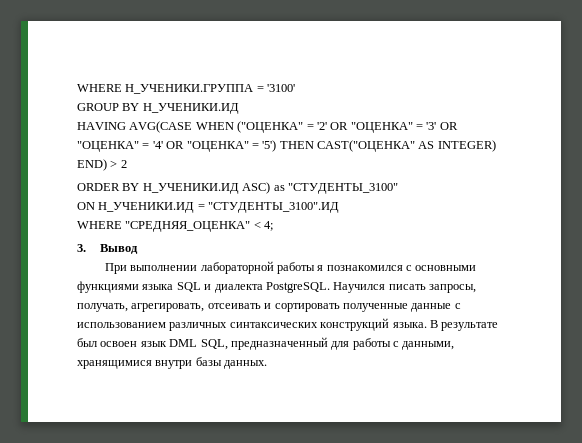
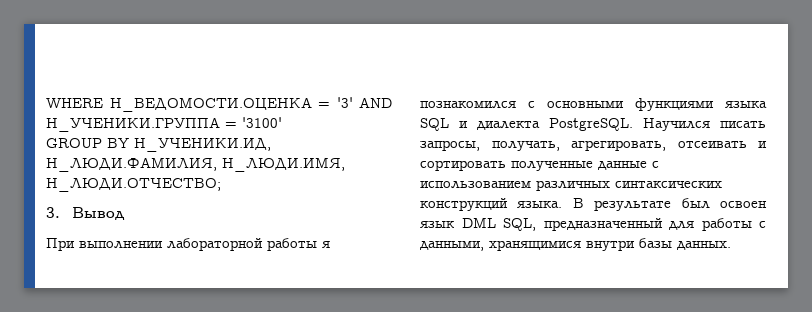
- WHERE Н_УЧЕНИКИ.ГРУППА = '3100'
+ WHERE Н_ВЕДОМОСТИ.ОЦЕНКА = '3' AND Н_УЧЕНИКИ.ГРУППА = '3100'
- GROUP BY Н_УЧЕНИКИ.ИД
- HAVING AVG(CASE WHEN ("ОЦЕНКА" = '2' OR "ОЦЕНКА" = '3' OR "ОЦЕНКА" = '4' OR "ОЦЕНКА" = '5') THEN CAST("ОЦЕНКА" AS INTEGER) END) > 2
- ORDER BY Н_УЧЕНИКИ.ИД ASC) as "СТУДЕНТЫ_3100"
- ON Н_УЧЕНИКИ.ИД = "СТУДЕНТЫ_3100".ИД
- WHERE "СРЕДНЯЯ_ОЦЕНКА" < 4;
+ GROUP BY Н_УЧЕНИКИ.ИД, Н_ЛЮДИ.ФАМИЛИЯ, Н_ЛЮДИ.ИМЯ, Н_ЛЮДИ.ОТЧЕСТВО;

